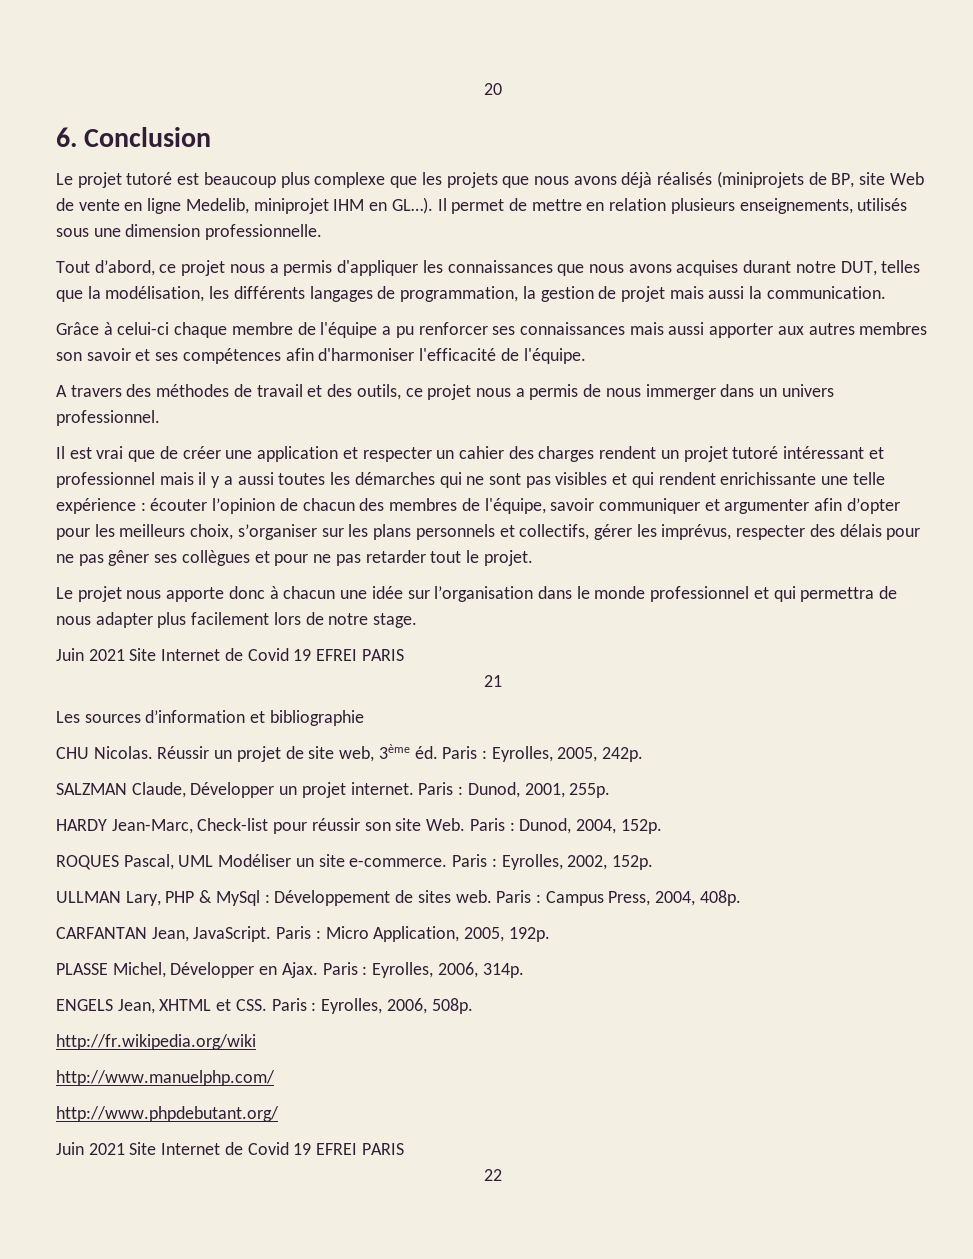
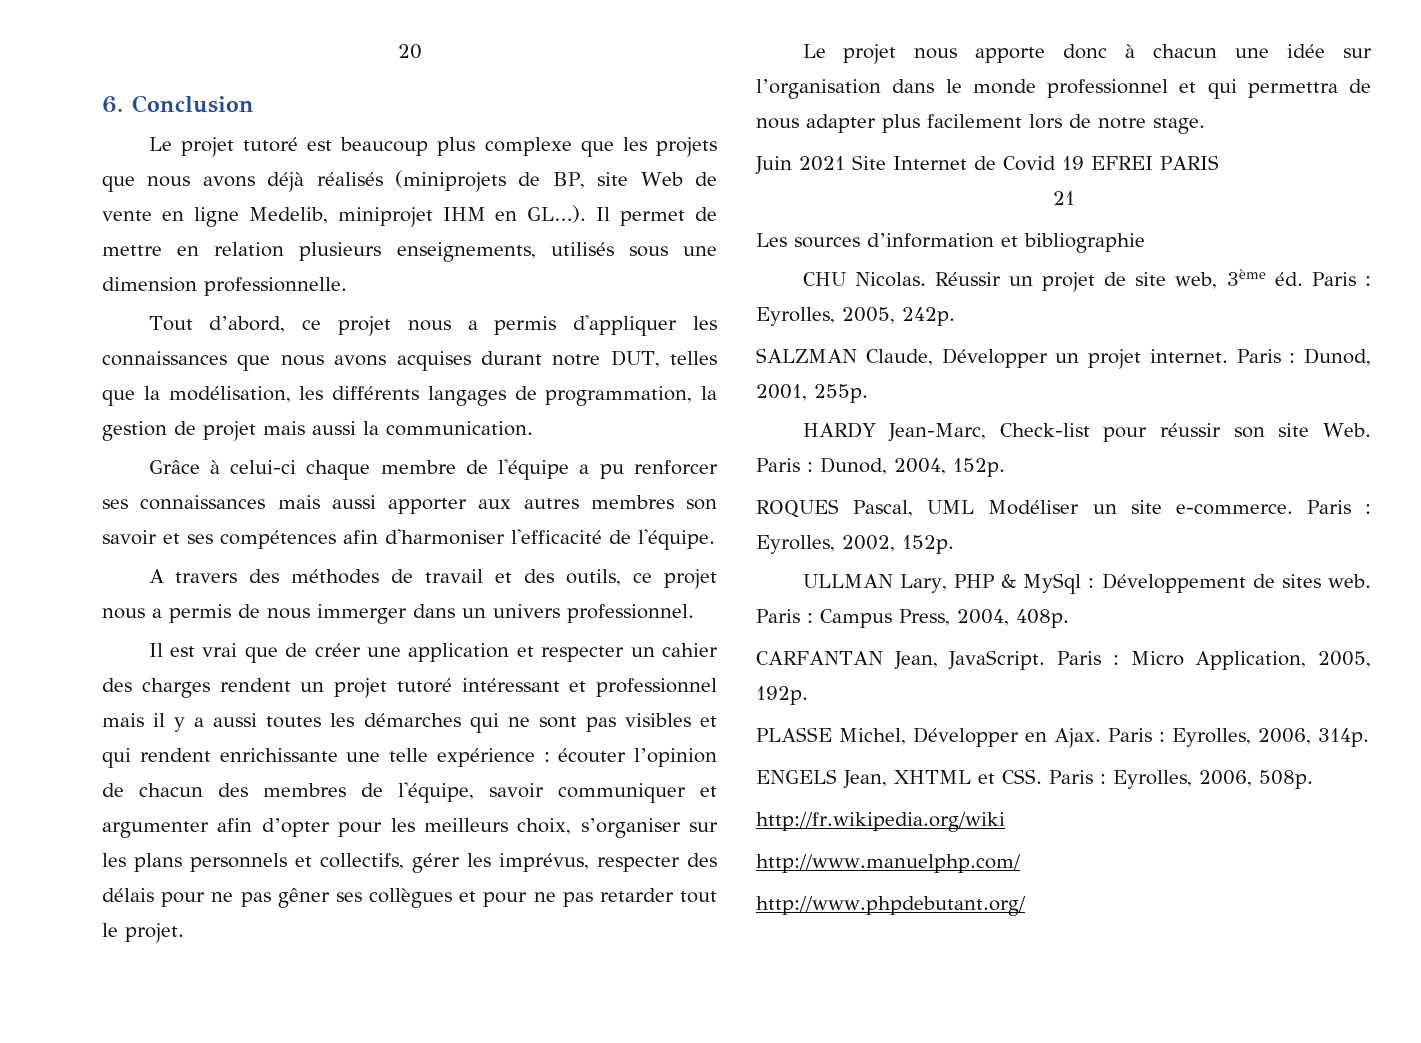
  http://www.phpdebutant.org/
- Juin 2021 Site Internet de Covid 19 EFREI PARIS
- 22

